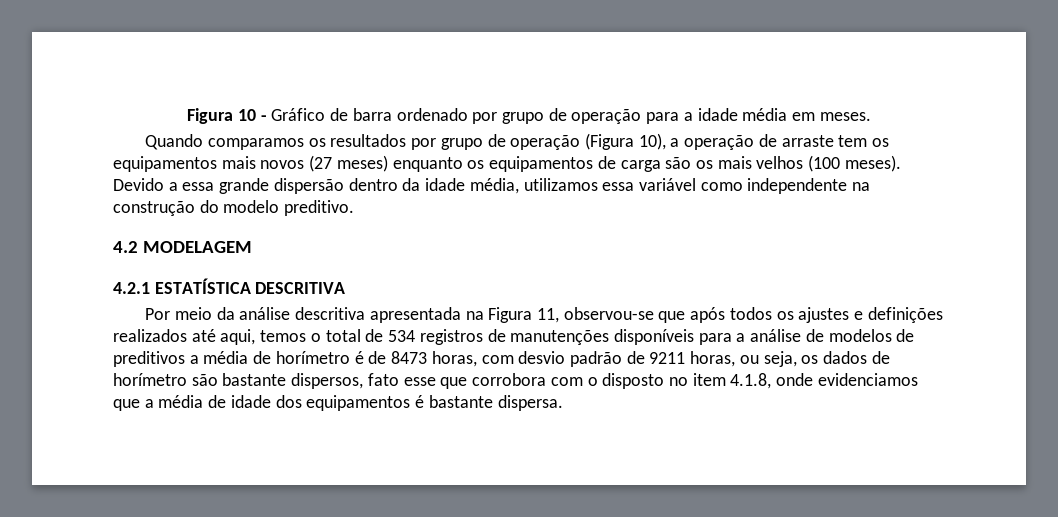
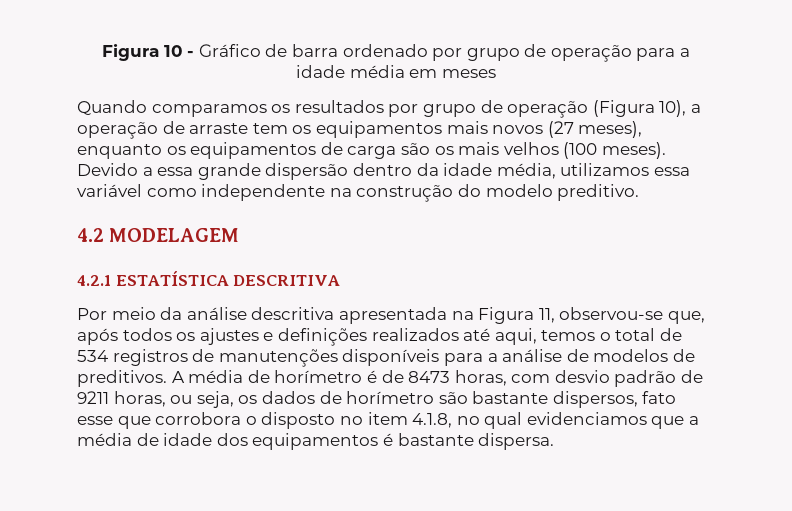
- Figura 10 - Gráfico de barra ordenado por grupo de operação para a idade média em meses.
+ Figura 10 - Gráfico de barra ordenado por grupo de operação para a idade média em meses
- Quando comparamos os resultados por grupo de operação (Figura 10), a operação de arraste tem os equipamentos mais novos (27 meses) enquanto os equipamentos de carga são os mais velhos (100 meses).
+ Quando comparamos os resultados por grupo de operação (Figura 10), a operação de arraste tem os equipamentos mais novos (27 meses), enquanto os equipamentos de carga são os mais velhos (100 meses).
- Por meio da análise descritiva apresentada na Figura 11, observou-se que após todos os ajustes e definições realizados até aqui, temos o total de 534 registros de manutenções disponíveis para a análise de modelos de preditivos a média de horímetro é de 8473 horas, com desvio padrão de 9211 horas, ou seja, os dados de horímetro são bastante dispersos, fato esse que corrobora com o disposto no item 4.1.8, onde evidenciamos que a média de idade dos equipamentos é bastante dispersa.
+ Por meio da análise descritiva apresentada na Figura 11, observou-se que, após todos os ajustes e definições realizados até aqui, temos o total de 534 registros de manutenções disponíveis para a análise de modelos de preditivos. A média de horímetro é de 8473 horas, com desvio padrão de 9211 horas, ou seja, os dados de horímetro são bastante dispersos, fato esse que corrobora o disposto no item 4.1.8, no qual evidenciamos que a média de idade dos equipamentos é bastante dispersa.

